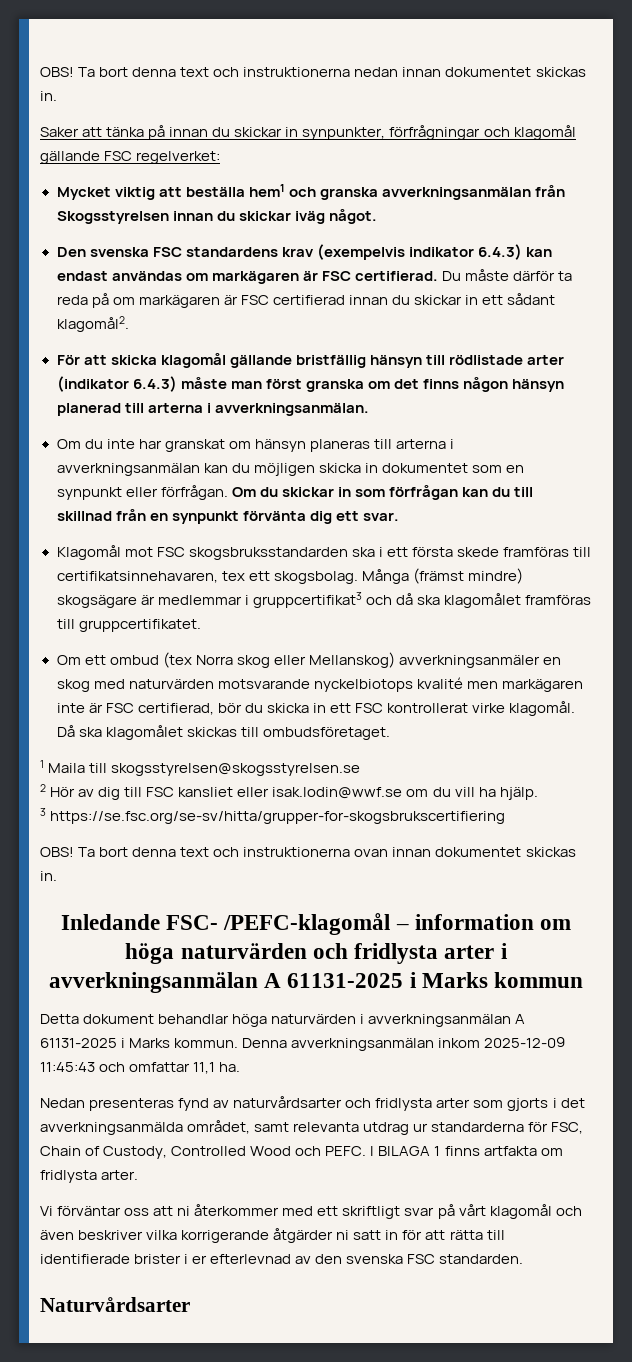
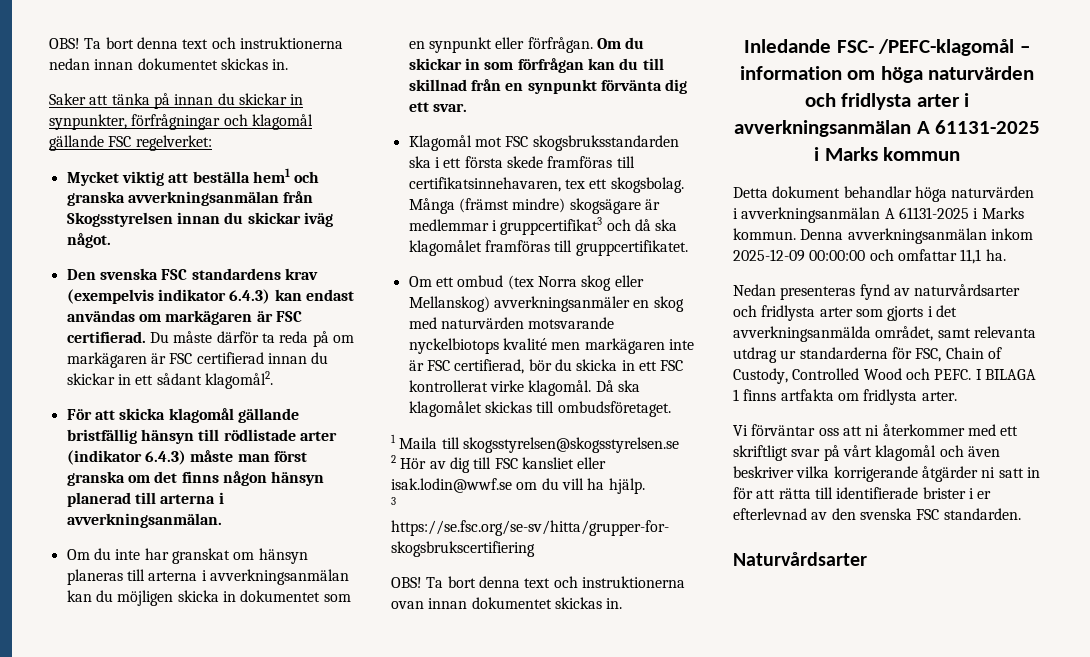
- Denna avverkningsanmälan inkom 2025-12-09 11:45:43 och omfattar 11,1 ha.
+ Denna avverkningsanmälan inkom 2025-12-09 00:00:00 och omfattar 11,1 ha.

